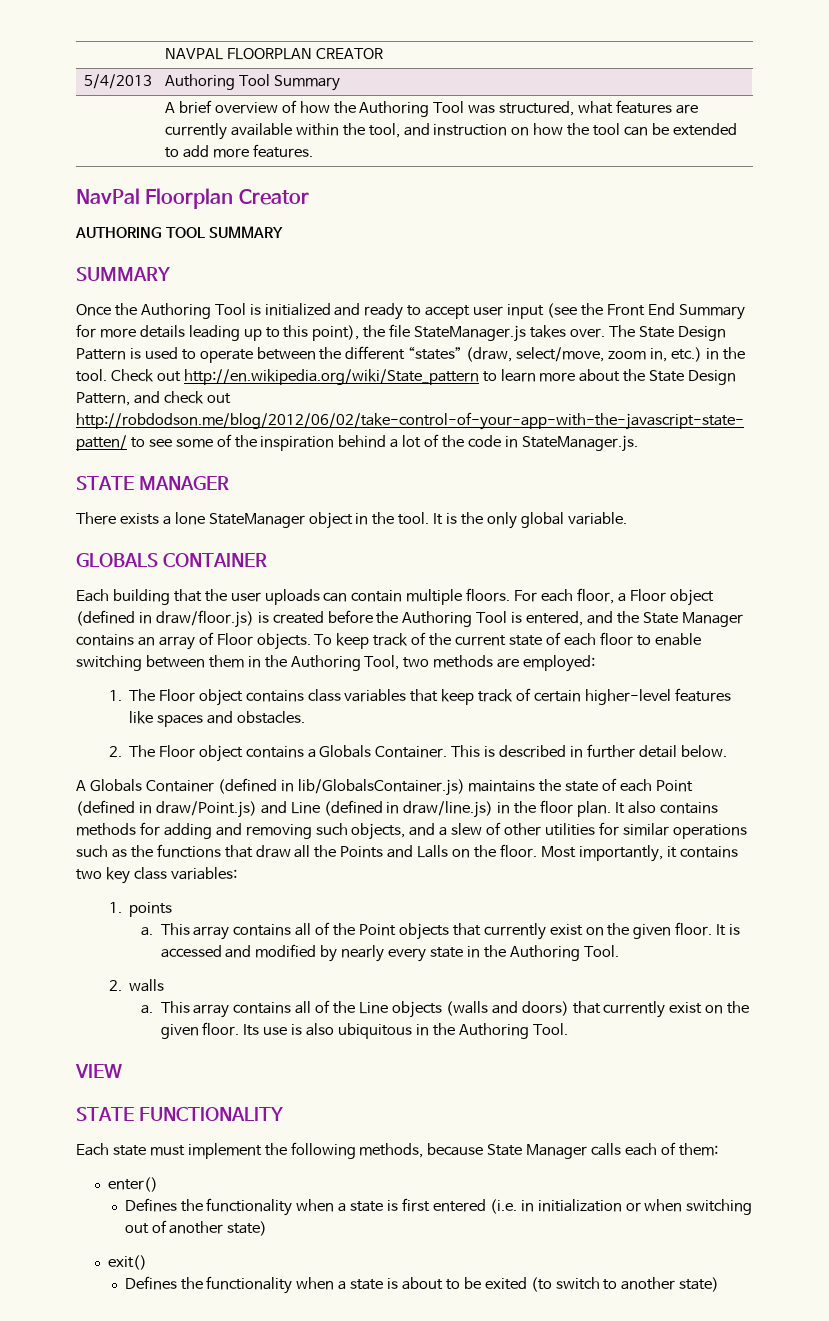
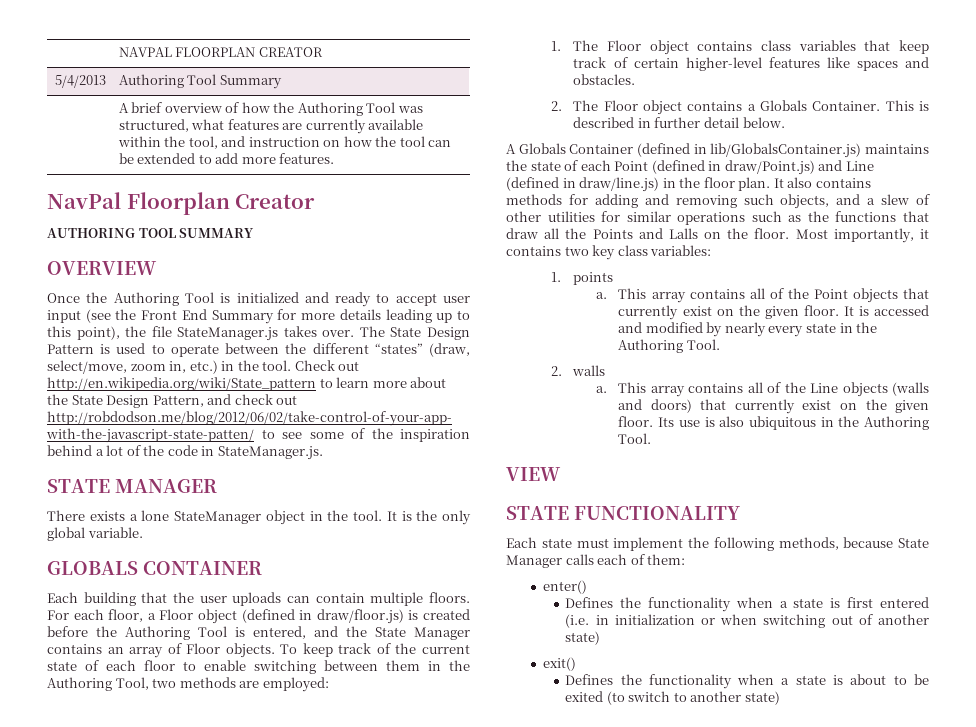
  AUTHORING TOOL SUMMARY
- SUMMARY
+ OVERVIEW

